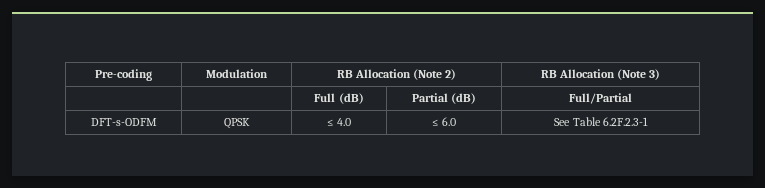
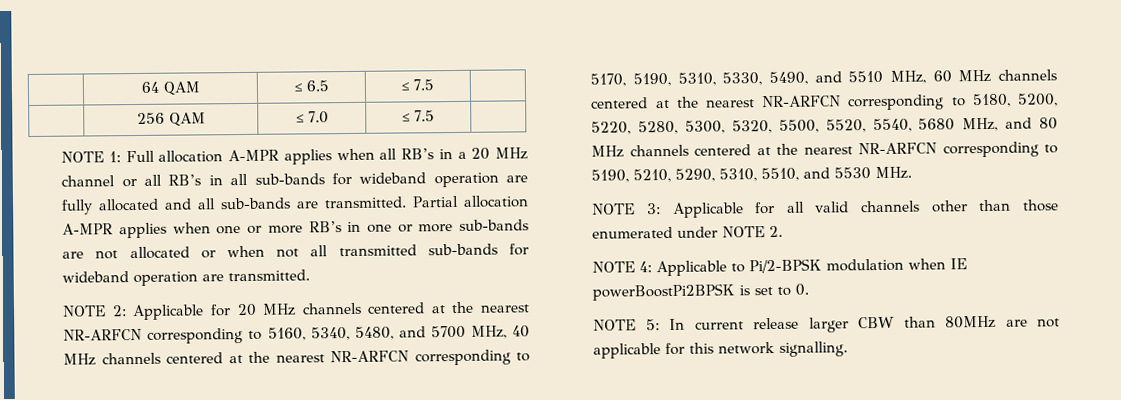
- Pre-coding | Modulation | RB Allocation (Note 2) | RB Allocation (Note 3)
- | | Full (dB) | Partial (dB) | Full/Partial
- DFT-s-ODFM | QPSK | ≤ 4.0 | ≤ 6.0 | See Table 6.2F.2.3-1
+ | 64 QAM | ≤ 6.5 | ≤ 7.5 |
+ | 256 QAM | ≤ 7.0 | ≤ 7.5 |
+ NOTE 1: Full allocation A-MPR applies when all RB’s in a 20 MHz channel or all RB’s in all sub-bands for wideband operation are fully allocated and all sub-bands are transmitted. Partial allocation A-MPR applies when one or more RB’s in one or more sub-bands are not allocated or when not all transmitted sub-bands for wideband operation are transmitted.
+ NOTE 2: Applicable for 20 MHz channels centered at the nearest NR-ARFCN corresponding to 5160, 5340, 5480, and 5700 MHz, 40 MHz channels centered at the nearest NR-ARFCN corresponding to 5170, 5190, 5310, 5330, 5490, and 5510 MHz, 60 MHz channels centered at the nearest NR-ARFCN corresponding to 5180, 5200, 5220, 5280, 5300, 5320, 5500, 5520, 5540, 5680 MHz, and 80 MHz channels centered at the nearest NR-ARFCN corresponding to 5190, 5210, 5290, 5310, 5510, and 5530 MHz.
+ NOTE 3: Applicable for all valid channels other than those enumerated under NOTE 2.
+ NOTE 4: Applicable to Pi/2-BPSK modulation when IE powerBoostPi2BPSK is set to 0.
+ NOTE 5: In current release larger CBW than 80MHz are not applicable for this network signalling.

